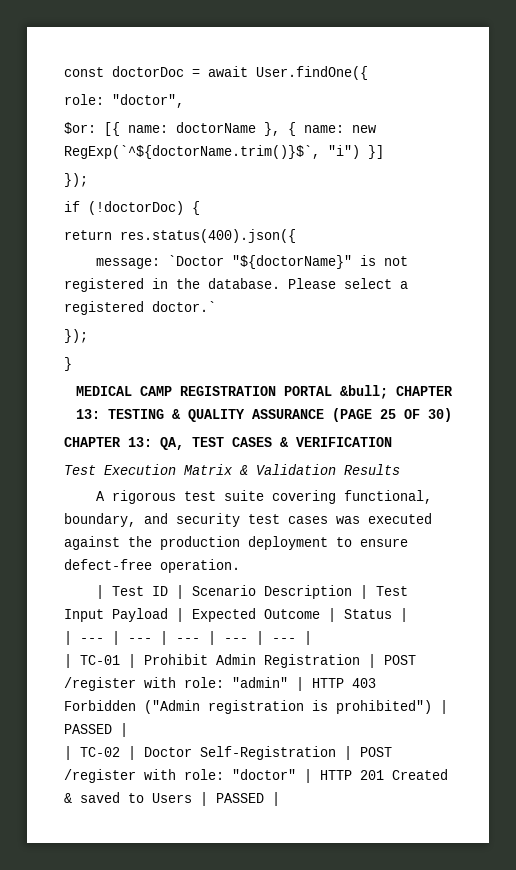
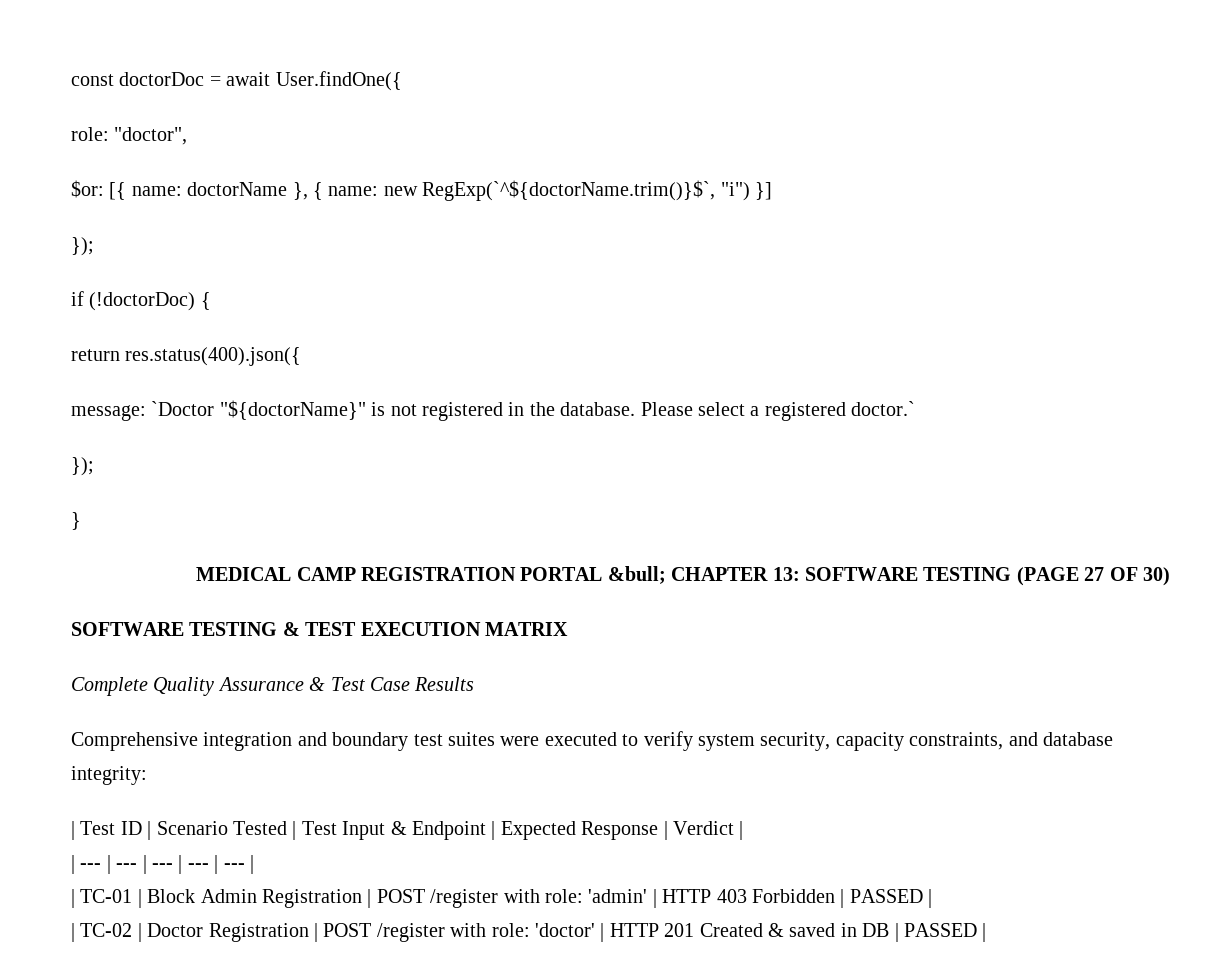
- MEDICAL CAMP REGISTRATION PORTAL &bull; CHAPTER 13: TESTING & QUALITY ASSURANCE (PAGE 25 OF 30)
- CHAPTER 13: QA, TEST CASES & VERIFICATION
- Test Execution Matrix & Validation Results
- A rigorous test suite covering functional, boundary, and security test cases was executed against the production deployment to ensure defect-free operation.
+ MEDICAL CAMP REGISTRATION PORTAL &bull; CHAPTER 13: SOFTWARE TESTING (PAGE 27 OF 30)
+ SOFTWARE TESTING & TEST EXECUTION MATRIX
+ Complete Quality Assurance & Test Case Results
+ Comprehensive integration and boundary test suites were executed to verify system security, capacity constraints, and database integrity:
- | Test ID | Scenario Description | Test Input Payload | Expected Outcome | Status |
+ | Test ID | Scenario Tested | Test Input & Endpoint | Expected Response | Verdict |
- | TC-01 | Prohibit Admin Registration | POST /register with role: "admin" | HTTP 403 Forbidden ("Admin registration is prohibited") | PASSED |
+ | TC-01 | Block Admin Registration | POST /register with role: 'admin' | HTTP 403 Forbidden | PASSED |
- | TC-02 | Doctor Self-Registration | POST /register with role: "doctor" | HTTP 201 Created & saved to Users | PASSED |
+ | TC-02 | Doctor Registration | POST /register with role: 'doctor' | HTTP 201 Created & saved in DB | PASSED |

